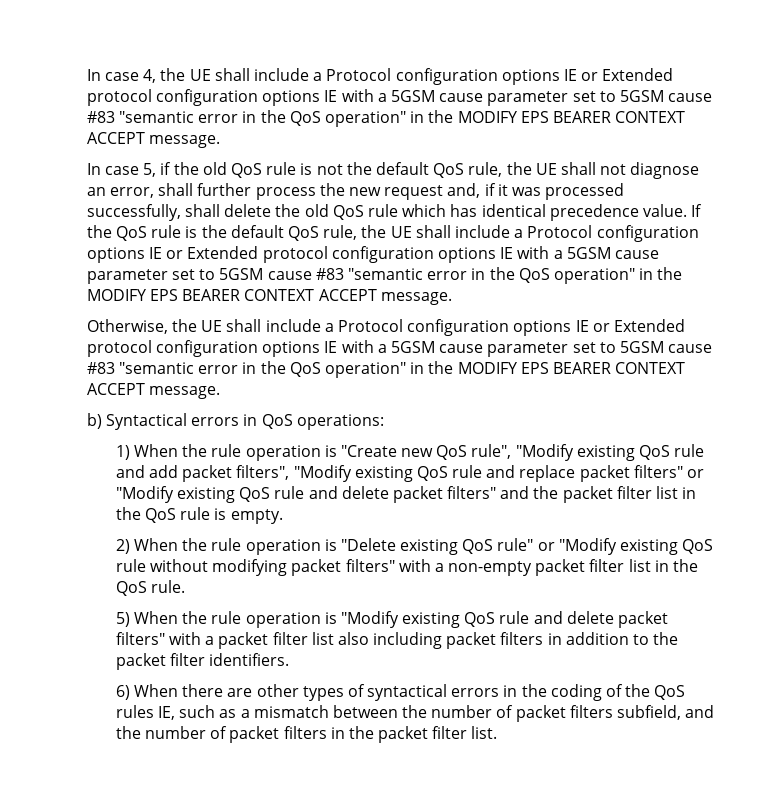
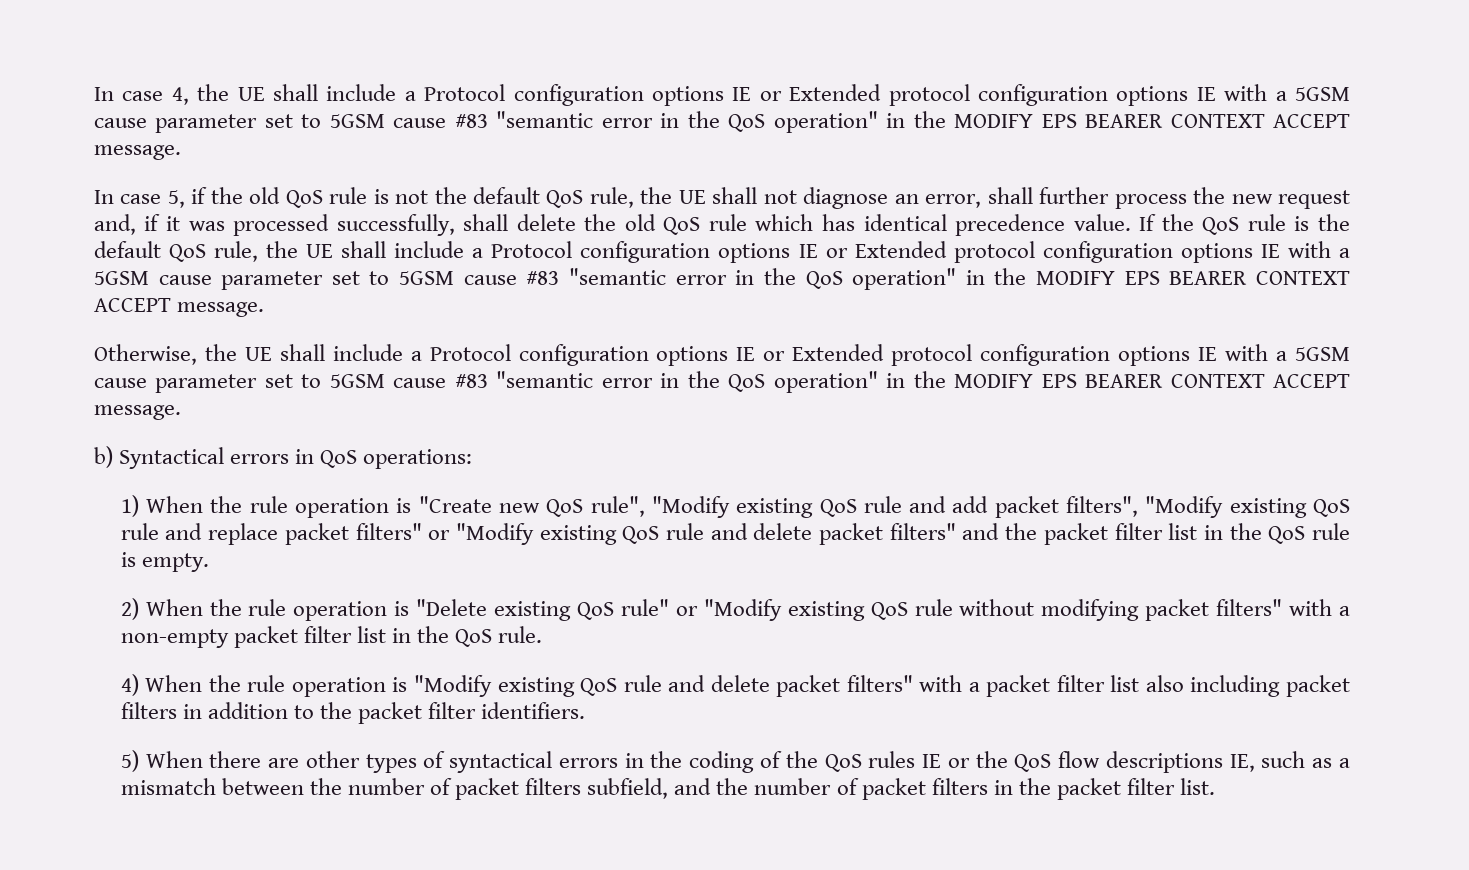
- 5) When the rule operation is "Modify existing QoS rule and delete packet filters" with a packet filter list also including packet filters in addition to the packet filter identifiers.
+ 4) When the rule operation is "Modify existing QoS rule and delete packet filters" with a packet filter list also including packet filters in addition to the packet filter identifiers.
- 6) When there are other types of syntactical errors in the coding of the QoS rules IE, such as a mismatch between the number of packet filters subfield, and the number of packet filters in the packet filter list.
+ 5) When there are other types of syntactical errors in the coding of the QoS rules IE or the QoS flow descriptions IE, such as a mismatch between the number of packet filters subfield, and the number of packet filters in the packet filter list.

